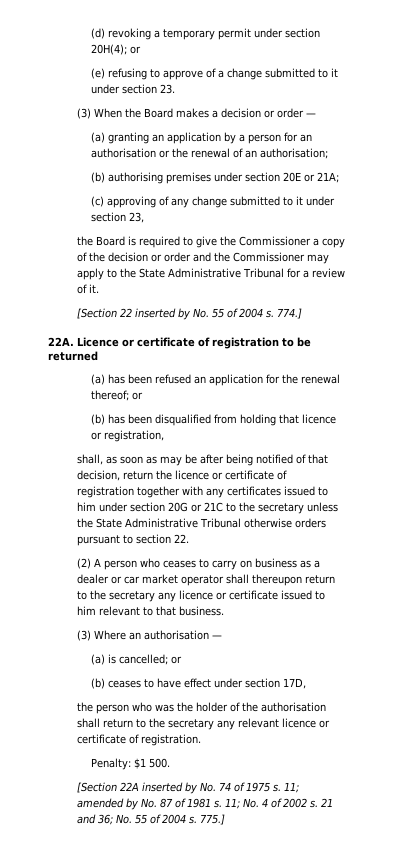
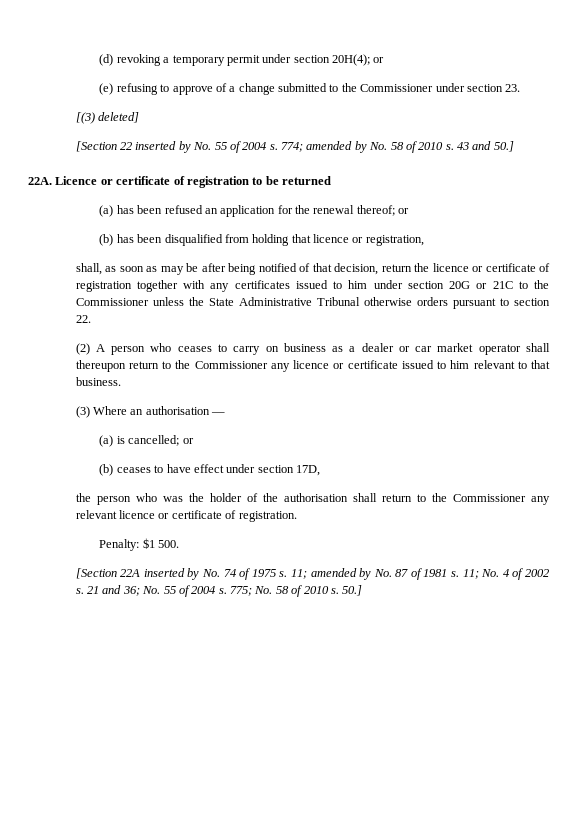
- (e) refusing to approve of a change submitted to it under section 23.
+ (e) refusing to approve of a change submitted to the Commissioner under section 23.
- (3) When the Board makes a decision or order —
- (a) granting an application by a person for an authorisation or the renewal of an authorisation;
- (b) authorising premises under section 20E or 21A;
- (c) approving of any change submitted to it under section 23,
- the Board is required to give the Commissioner a copy of the decision or order and the Commissioner may apply to the State Administrative Tribunal for a review of it.
+ [(3) deleted]
- 774.]
+ 774; amended by No. 58 of 2010 s. 43 and 50.]
- shall, as soon as may be after being notified of that decision, return the licence or certificate of registration together with any certificates issued to him under section 20G or 21C to the secretary unless the State Administrative Tribunal otherwise orders pursuant to section 22.
+ shall, as soon as may be after being notified of that decision, return the licence or certificate of registration together with any certificates issued to him under section 20G or 21C to the Commissioner unless the State Administrative Tribunal otherwise orders pursuant to section 22.
- (2) A person who ceases to carry on business as a dealer or car market operator shall thereupon return to the secretary any licence or certificate issued to him relevant to that business.
+ (2) A person who ceases to carry on business as a dealer or car market operator shall thereupon return to the Commissioner any licence or certificate issued to him relevant to that business.
- the person who was the holder of the authorisation shall return to the secretary any relevant licence or certificate of registration.
+ the person who was the holder of the authorisation shall return to the Commissioner any relevant licence or certificate of registration.
- 775.]
+ 775; No. 58 of 2010 s. 50.]

